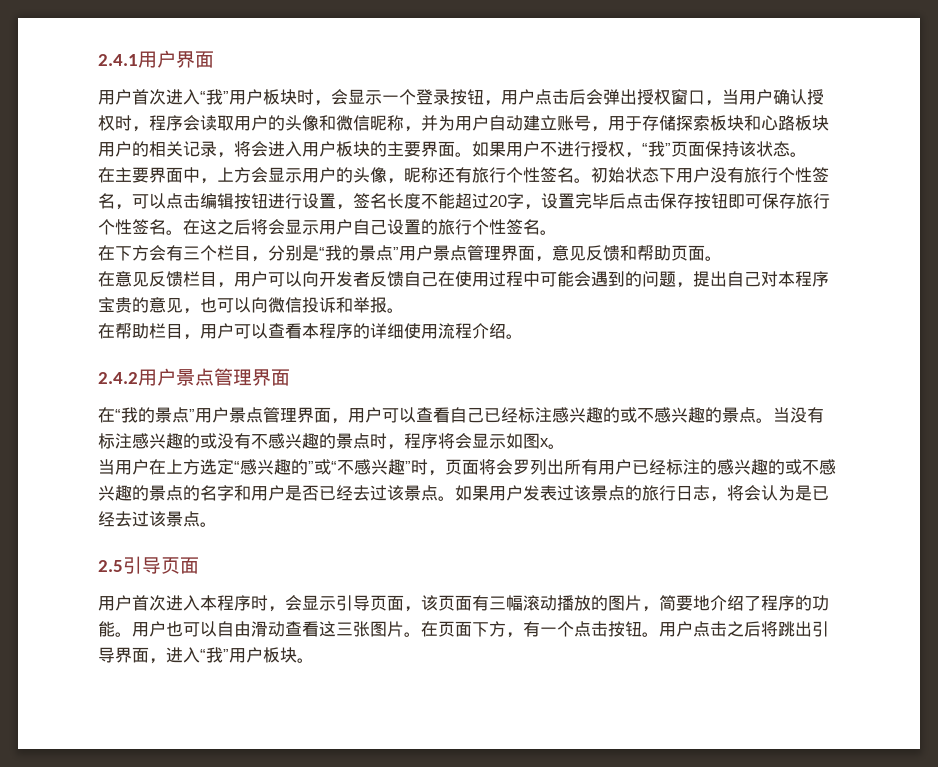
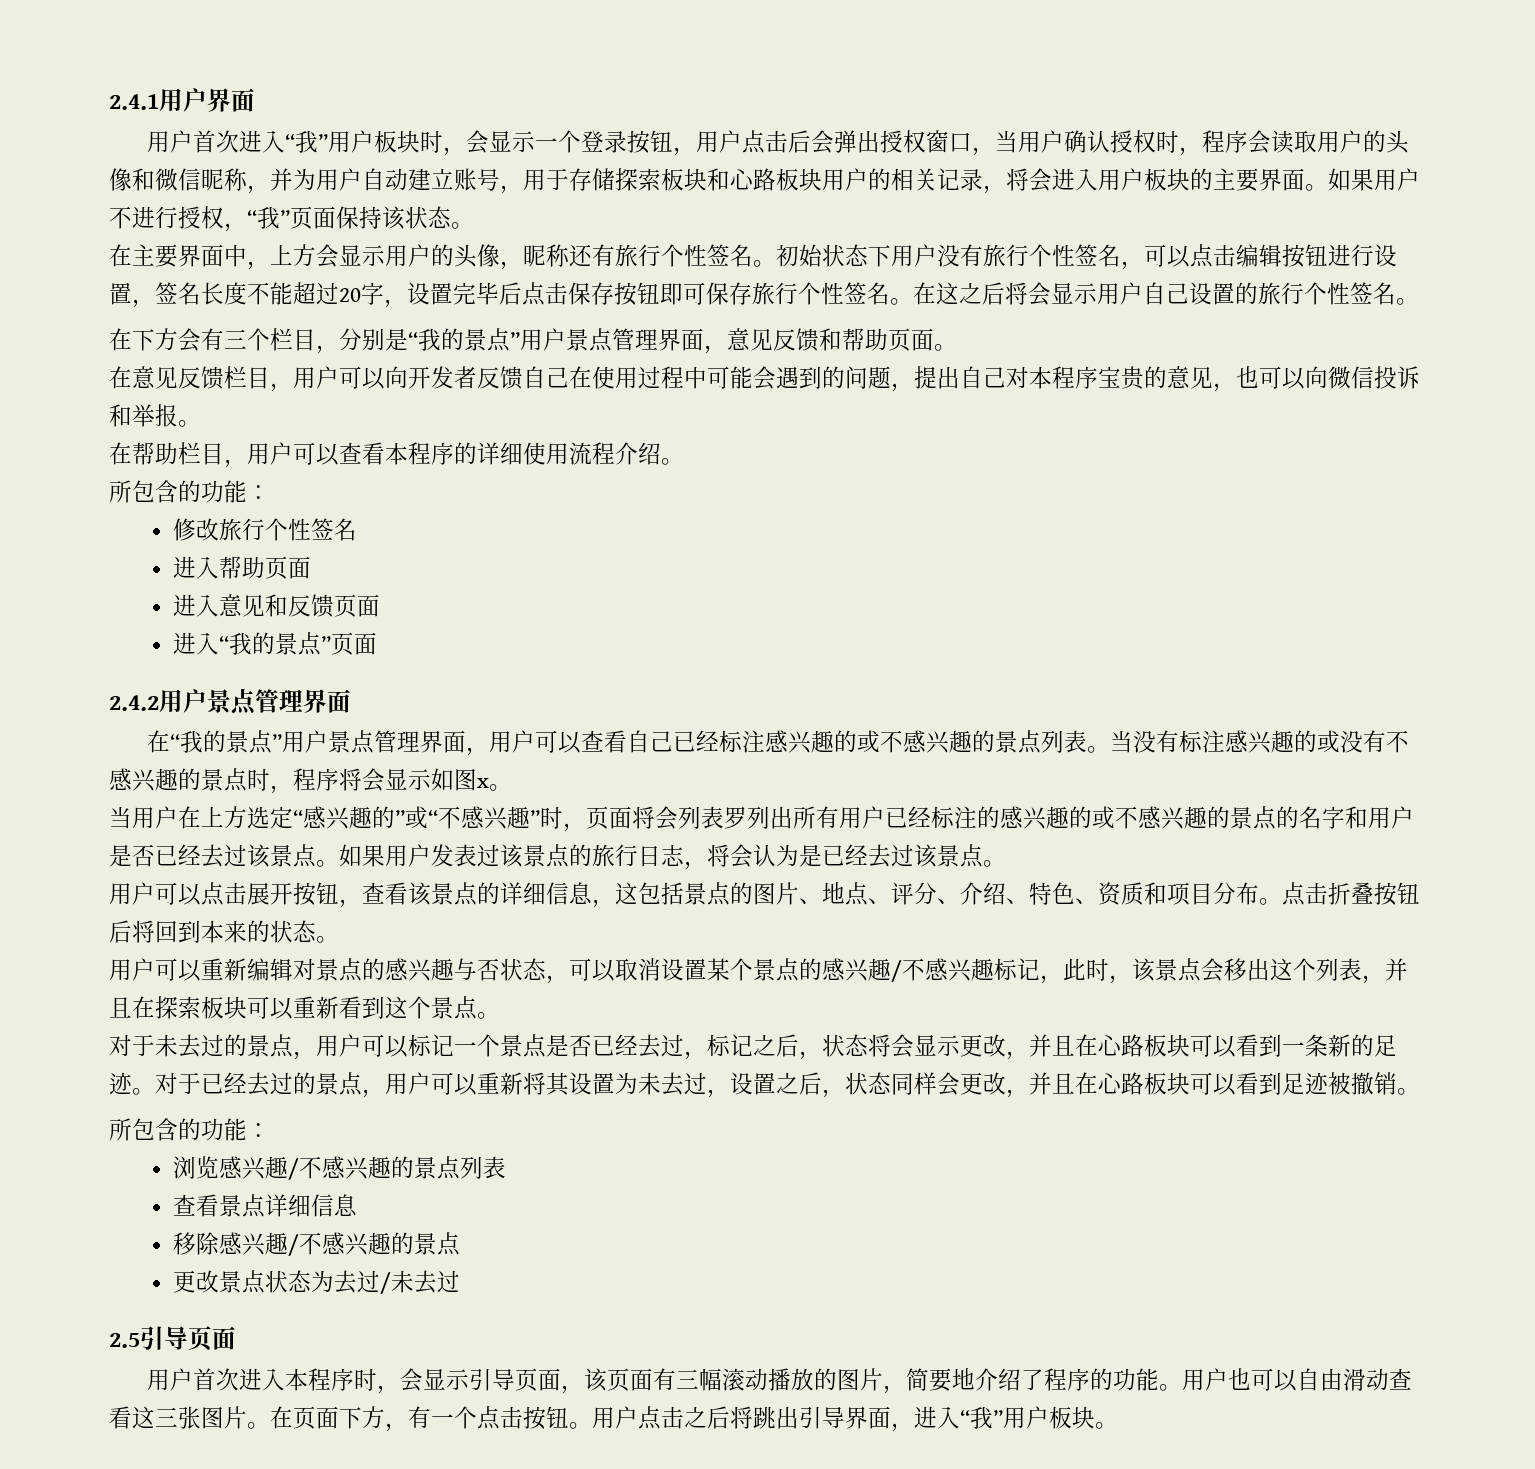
  在帮助栏目，用户可以查看本程序的详细使用流程介绍。
+ 所包含的功能：
+ 修改旅行个性签名
+ 进入帮助页面
+ 进入意见和反馈页面
+ 进入“我的景点”页面
- 在“我的景点”用户景点管理界面，用户可以查看自己已经标注感兴趣的或不感兴趣的景点。
+ 在“我的景点”用户景点管理界面，用户可以查看自己已经标注感兴趣的或不感兴趣的景点列表。
- 当用户在上方选定“感兴趣的”或“不感兴趣”时，页面将会罗列出所有用户已经标注的感兴趣的或不感兴趣的景点的名字和用户是否已经去过该景点。
+ 当用户在上方选定“感兴趣的”或“不感兴趣”时，页面将会列表罗列出所有用户已经标注的感兴趣的或不感兴趣的景点的名字和用户是否已经去过该景点。
+ 用户可以点击展开按钮，查看该景点的详细信息，这包括景点的图片、地点、评分、介绍、特色、资质和项目分布。点击折叠按钮后将回到本来的状态。
+ 用户可以重新编辑对景点的感兴趣与否状态，可以取消设置某个景点的感兴趣/不感兴趣标记，此时，该景点会移出这个列表，并且在探索板块可以重新看到这个景点。
+ 对于未去过的景点，用户可以标记一个景点是否已经去过，标记之后，状态将会显示更改，并且在心路板块可以看到一条新的足迹。对于已经去过的景点，用户可以重新将其设置为未去过，设置之后，状态同样会更改，并且在心路板块可以看到足迹被撤销。
+ 所包含的功能：
+ 浏览感兴趣/不感兴趣的景点列表
+ 查看景点详细信息
+ 移除感兴趣/不感兴趣的景点
+ 更改景点状态为去过/未去过

